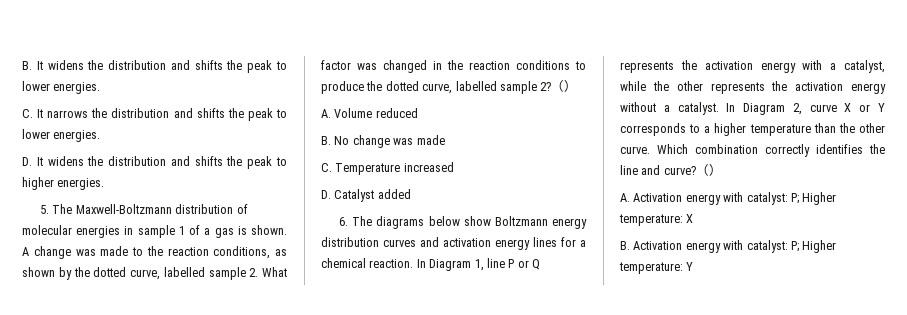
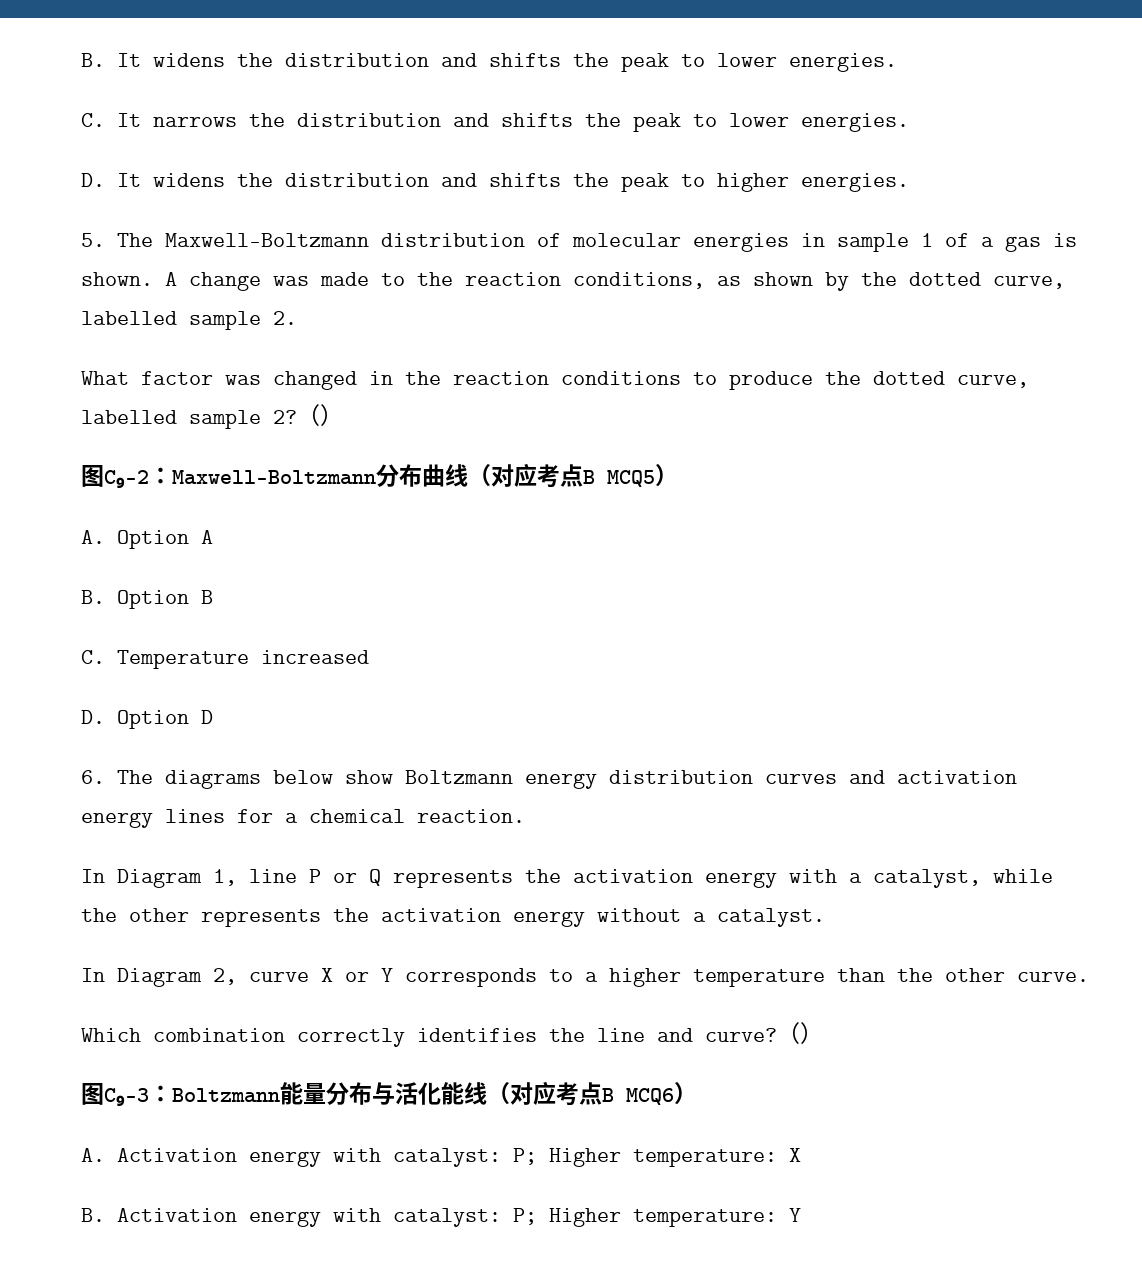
- A change was made to the reaction conditions, as shown by the dotted curve, labelled sample 2. What factor was changed in the reaction conditions to produce the dotted curve, labelled sample 2?
+ A change was made to the reaction conditions, as shown by the dotted curve, labelled sample 2.
+ What factor was changed in the reaction conditions to produce the dotted curve, labelled sample 2?
- A. Volume reduced
- B. No change was made
+ 图C₉-2：Maxwell–Boltzmann分布曲线（对应考点B MCQ5）
+ A. Option A
+ B. Option B
- D. Catalyst added
+ D. Option D
- 6. The diagrams below show Boltzmann energy distribution curves and activation energy lines for a chemical reaction. In Diagram 1, line P or Q represents the activation energy with a catalyst, while the other represents the activation energy without a catalyst. In Diagram 2, curve X or Y corresponds to a higher temperature than the other curve. Which combination correctly identifies the line and curve?
+ 6. The diagrams below show Boltzmann energy distribution curves and activation energy lines for a chemical reaction.
+ In Diagram 1, line P or Q represents the activation energy with a catalyst, while the other represents the activation energy without a catalyst.
+ In Diagram 2, curve X or Y corresponds to a higher temperature than the other curve.
+ Which combination correctly identifies the line and curve?
+ 图C₉-3：Boltzmann能量分布与活化能线（对应考点B MCQ6）

